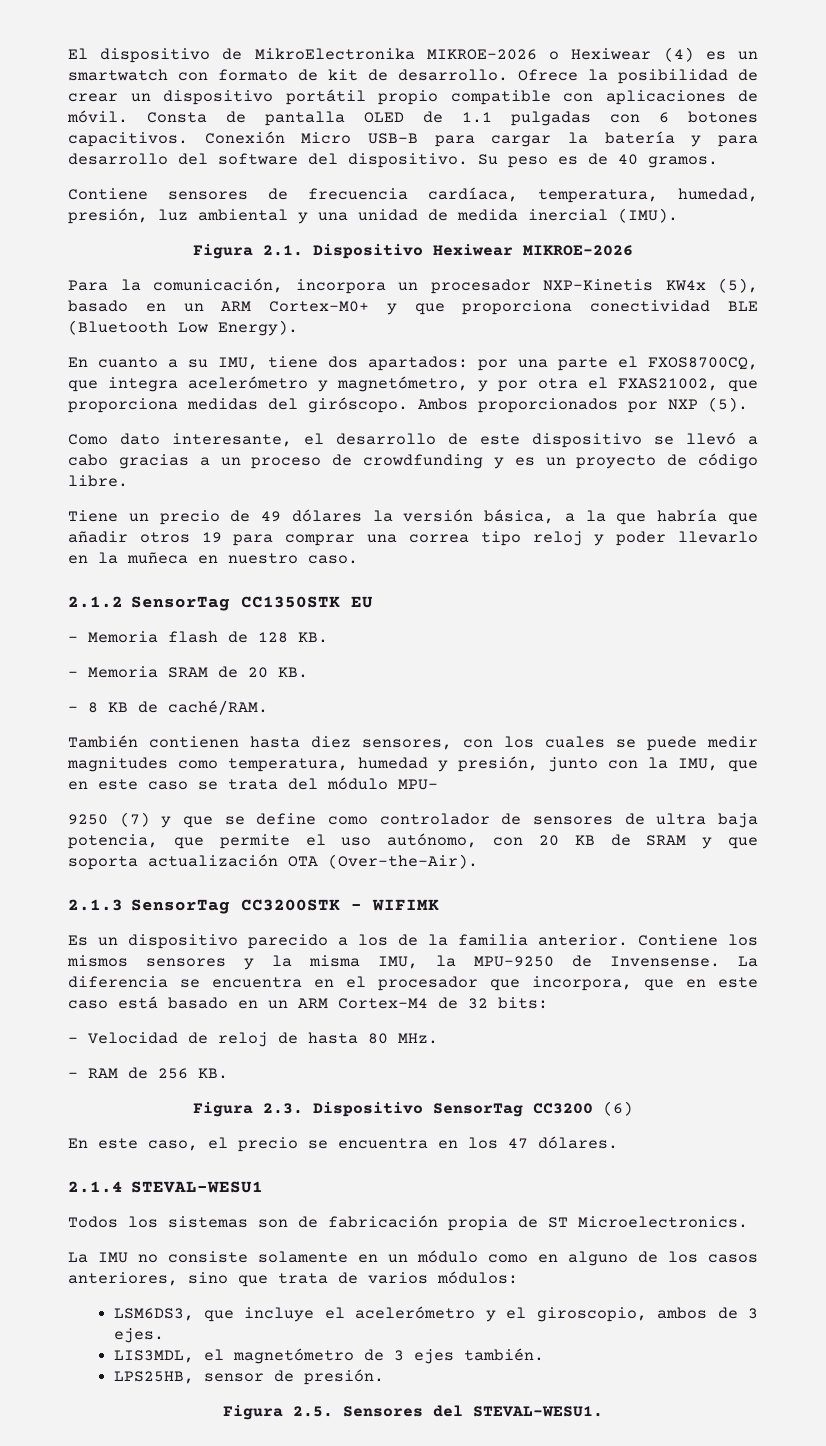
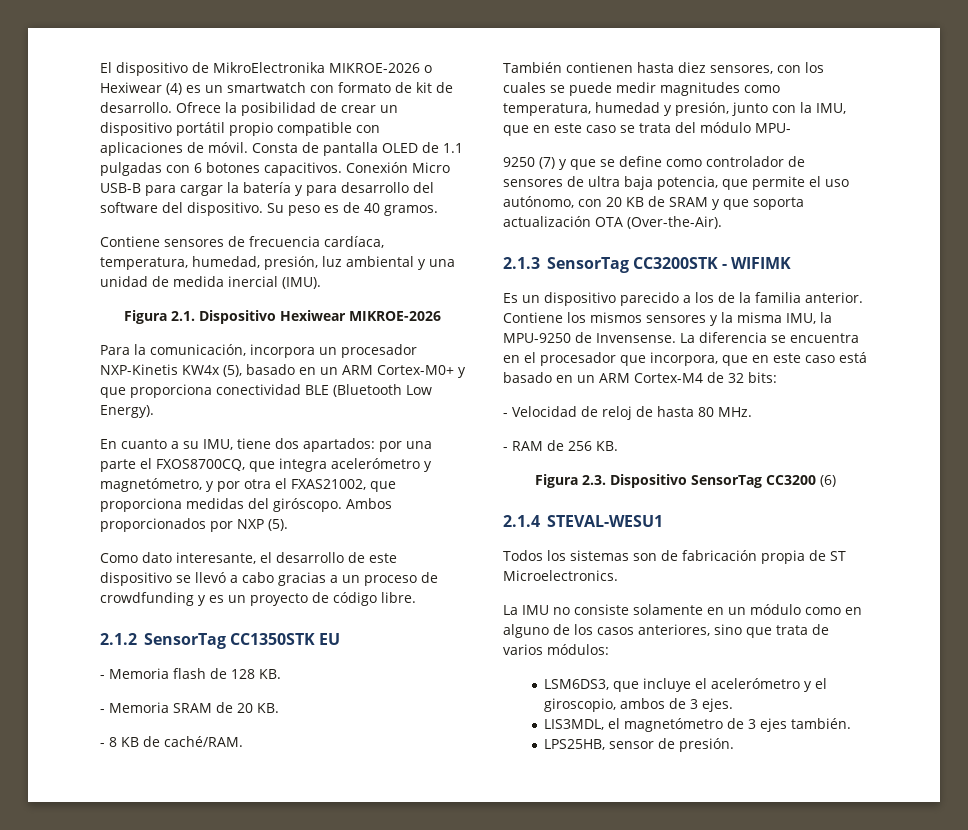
- Tiene un precio de 49 dólares la versión básica, a la que habría que añadir otros 19 para comprar una correa tipo reloj y poder llevarlo en la muñeca en nuestro caso.
- En este caso, el precio se encuentra en los 47 dólares.
- Figura 2.5. Sensores del STEVAL-WESU1.

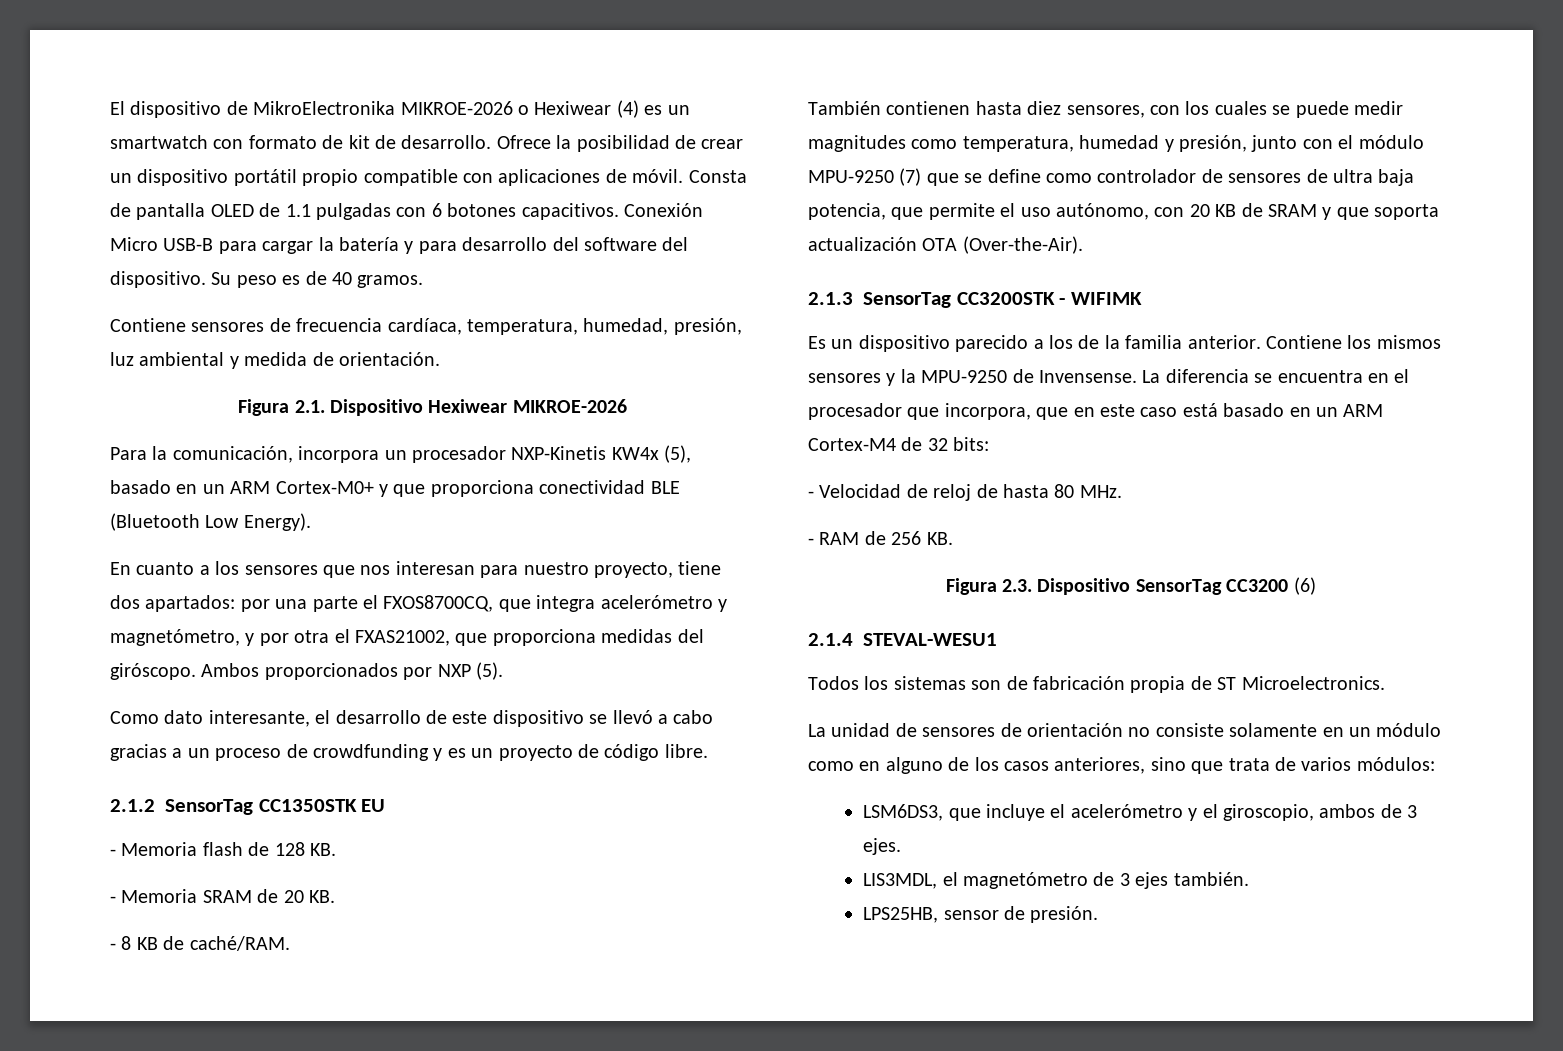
- Contiene sensores de frecuencia cardíaca, temperatura, humedad, presión, luz ambiental y una unidad de medida inercial (IMU).
+ Contiene sensores de frecuencia cardíaca, temperatura, humedad, presión, luz ambiental y medida de orientación.
- En cuanto a su IMU, tiene dos apartados: por una parte el FXOS8700CQ, que integra acelerómetro y magnetómetro, y por otra el FXAS21002, que proporciona medidas del giróscopo.
+ En cuanto a los sensores que nos interesan para nuestro proyecto, tiene dos apartados: por una parte el FXOS8700CQ, que integra acelerómetro y magnetómetro, y por otra el FXAS21002, que proporciona medidas del giróscopo.
- También contienen hasta diez sensores, con los cuales se puede medir magnitudes como temperatura, humedad y presión, junto con la IMU, que en este caso se trata del módulo MPU-
- 9250 (7) y que se define como controlador de sensores de ultra baja potencia, que permite el uso autónomo, con 20 KB de SRAM y que soporta actualización OTA (Over-the-Air).
+ También contienen hasta diez sensores, con los cuales se puede medir magnitudes como temperatura, humedad y presión, junto con el módulo MPU-9250 (7) que se define como controlador de sensores de ultra baja potencia, que permite el uso autónomo, con 20 KB de SRAM y que soporta actualización OTA (Over-the-Air).
- Contiene los mismos sensores y la misma IMU, la MPU-9250 de Invensense.
+ Contiene los mismos sensores y la MPU-9250 de Invensense.
- La IMU no consiste solamente en un módulo como en alguno de los casos anteriores, sino que trata de varios módulos:
+ La unidad de sensores de orientación no consiste solamente en un módulo como en alguno de los casos anteriores, sino que trata de varios módulos:

